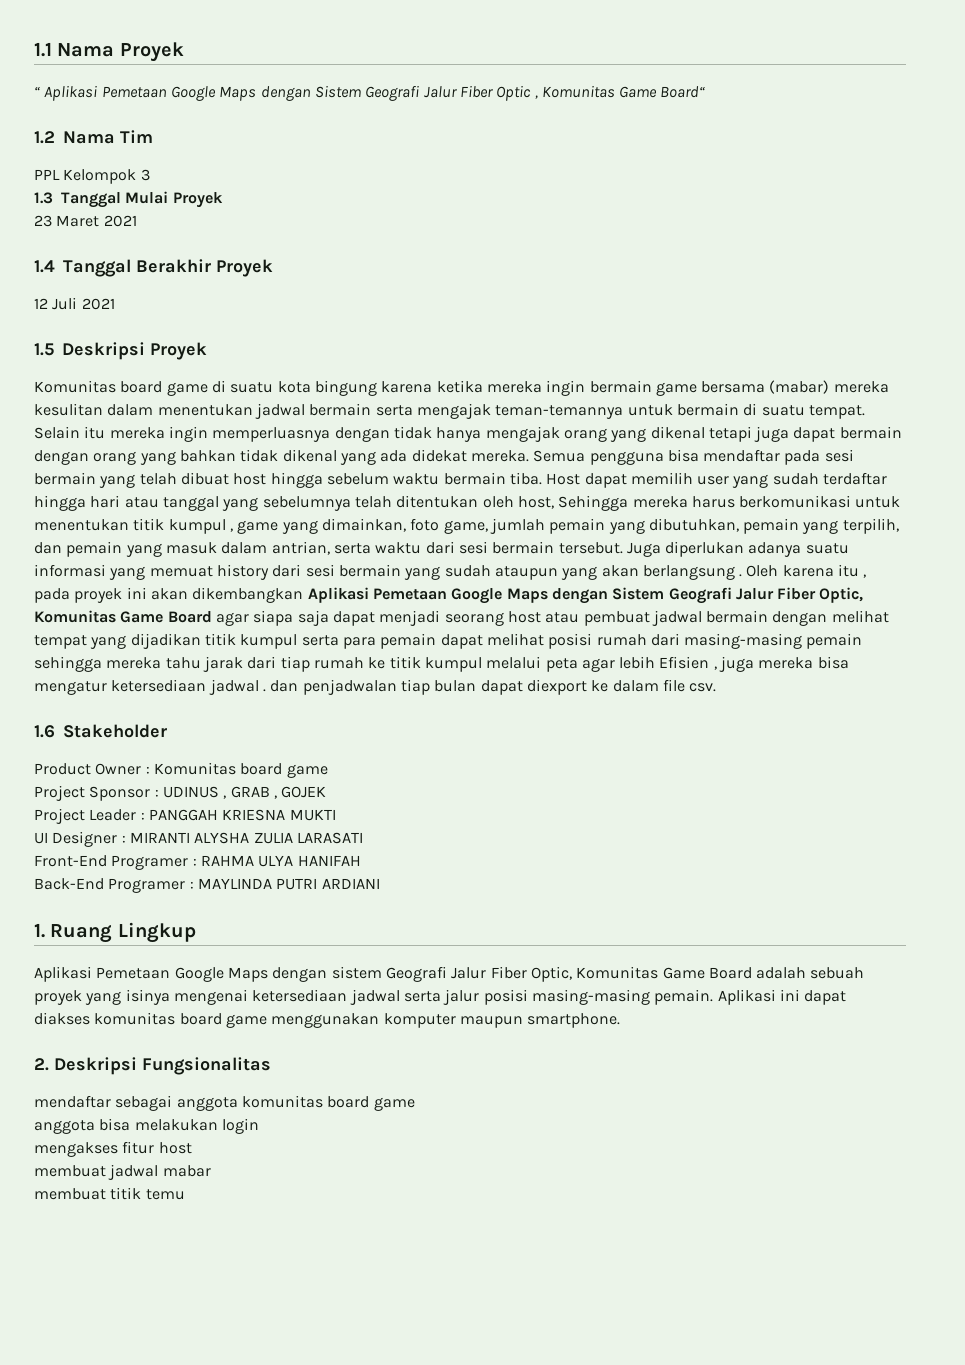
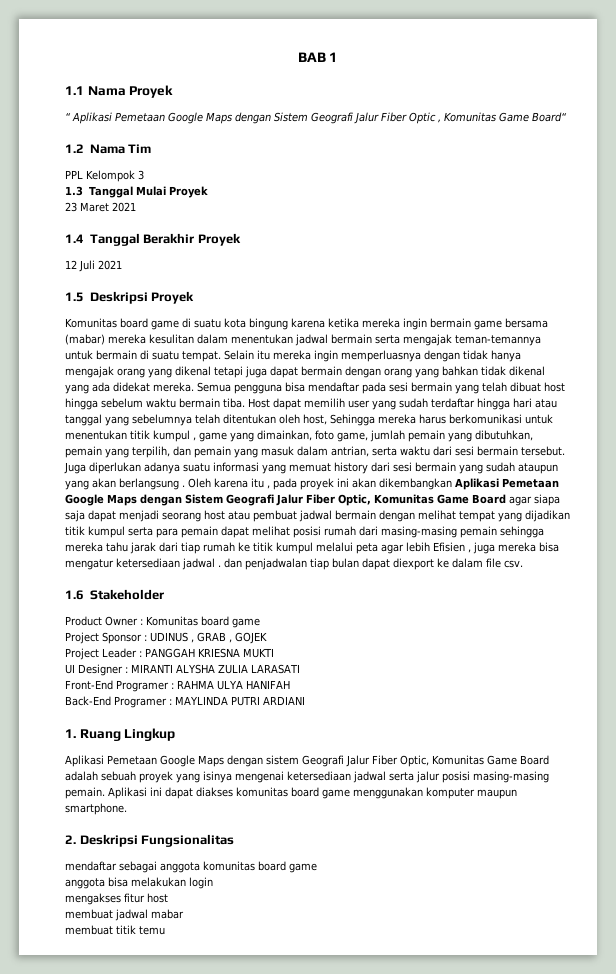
+ BAB 1

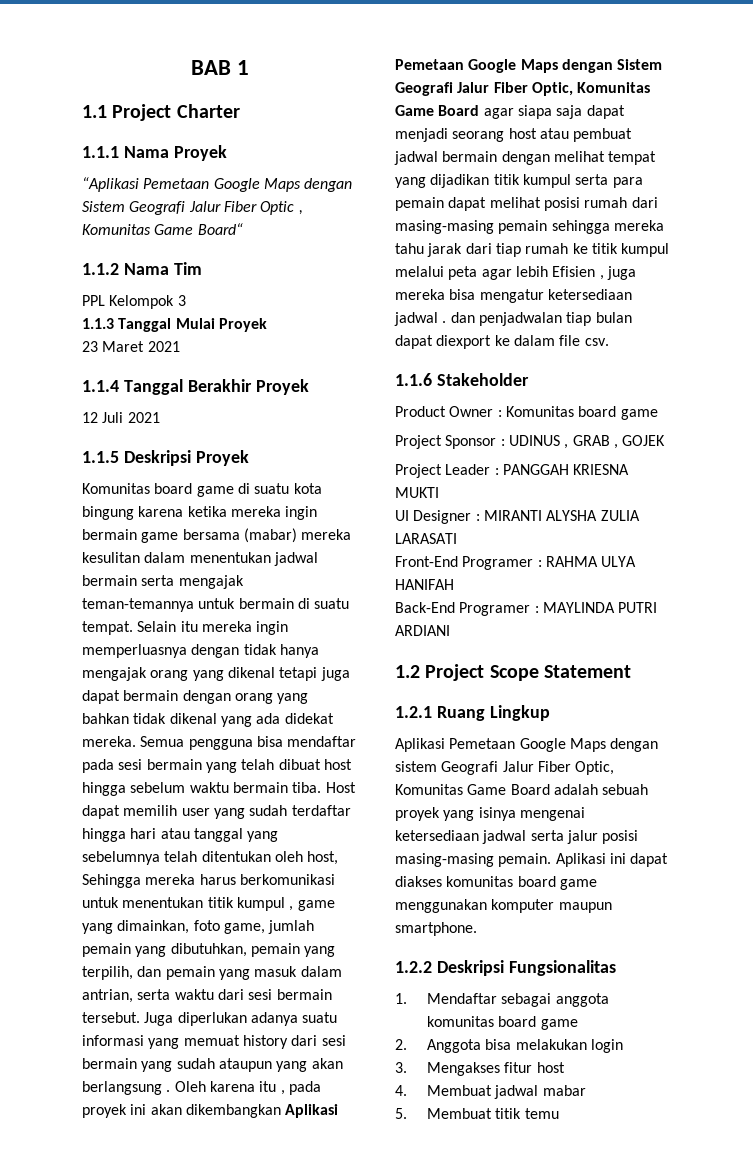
- 1.1 Nama Proyek
+ 1.1 Project Charter
+ 1.1.1 Nama Proyek
- “ Aplikasi Pemetaan Google Maps dengan Sistem Geografi Jalur Fiber Optic , Komunitas Game Board“
+ “Aplikasi Pemetaan Google Maps dengan Sistem Geografi Jalur Fiber Optic , Komunitas Game Board“
- 1.2 Nama Tim
+ 1.1.2 Nama Tim
- 1.3 Tanggal Mulai Proyek
+ 1.1.3 Tanggal Mulai Proyek
- 1.4 Tanggal Berakhir Proyek
+ 1.1.4 Tanggal Berakhir Proyek
- 1.5 Deskripsi Proyek
+ 1.1.5 Deskripsi Proyek
- 1.6 Stakeholder
+ 1.1.6 Stakeholder
- 1. Ruang Lingkup
+ 1.2 Project Scope Statement
+ 1.2.1 Ruang Lingkup
- 2. Deskripsi Fungsionalitas
+ 1.2.2 Deskripsi Fungsionalitas
- mendaftar sebagai anggota komunitas board game
+ 1. Mendaftar sebagai anggota komunitas board game
- anggota bisa melakukan login
+ 2. Anggota bisa melakukan login
- mengakses fitur host
+ 3. Mengakses fitur host
- membuat jadwal mabar
+ 4. Membuat jadwal mabar
- membuat titik temu
+ 5. Membuat titik temu

